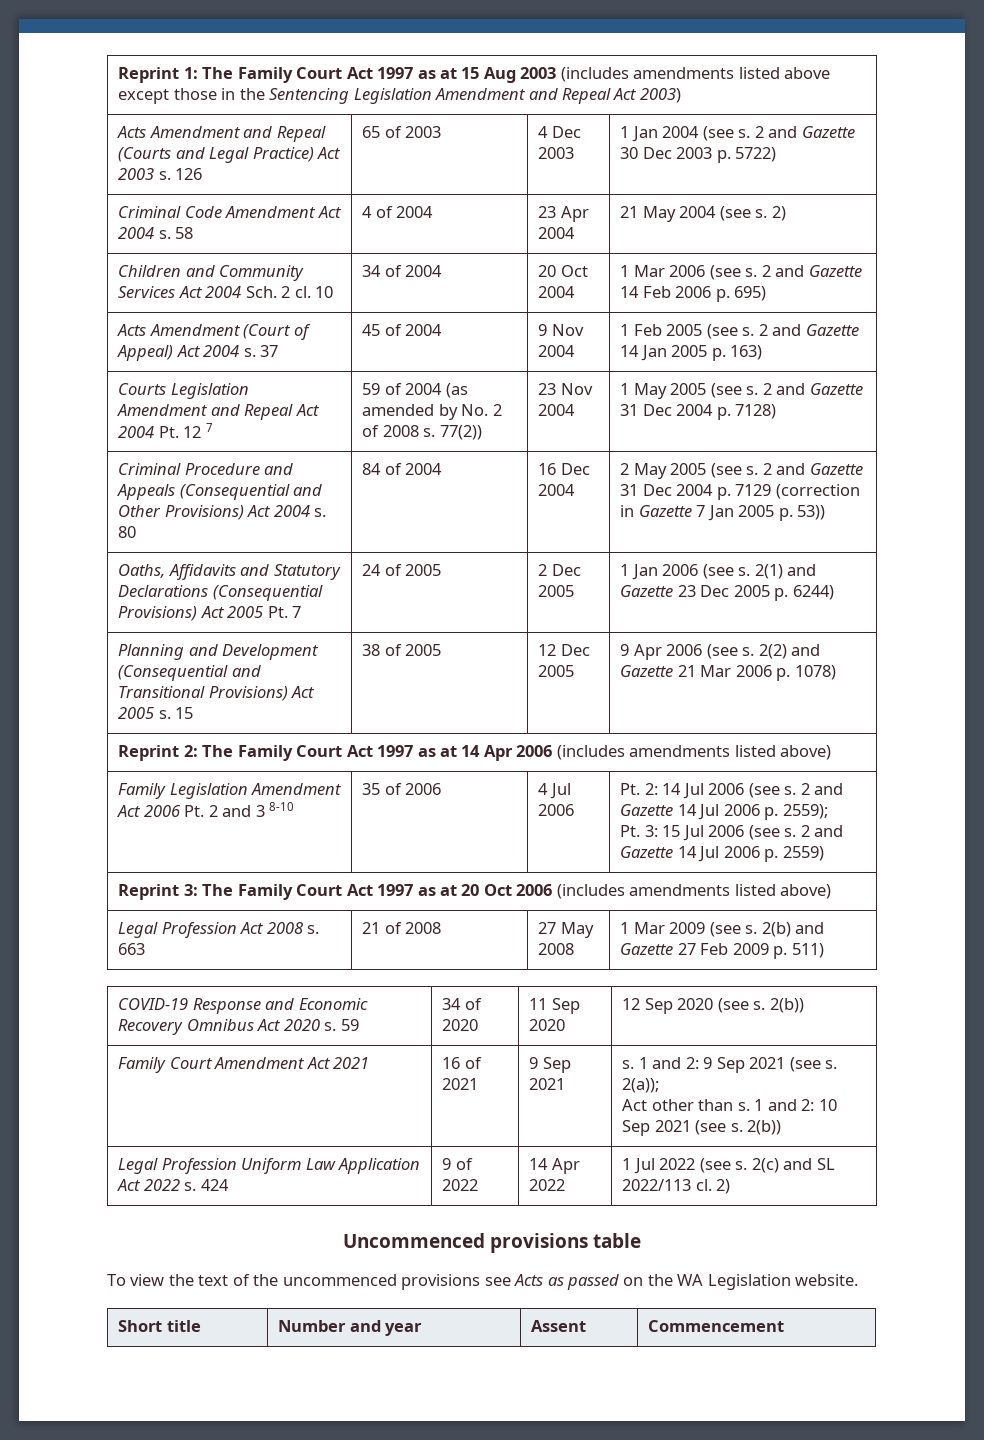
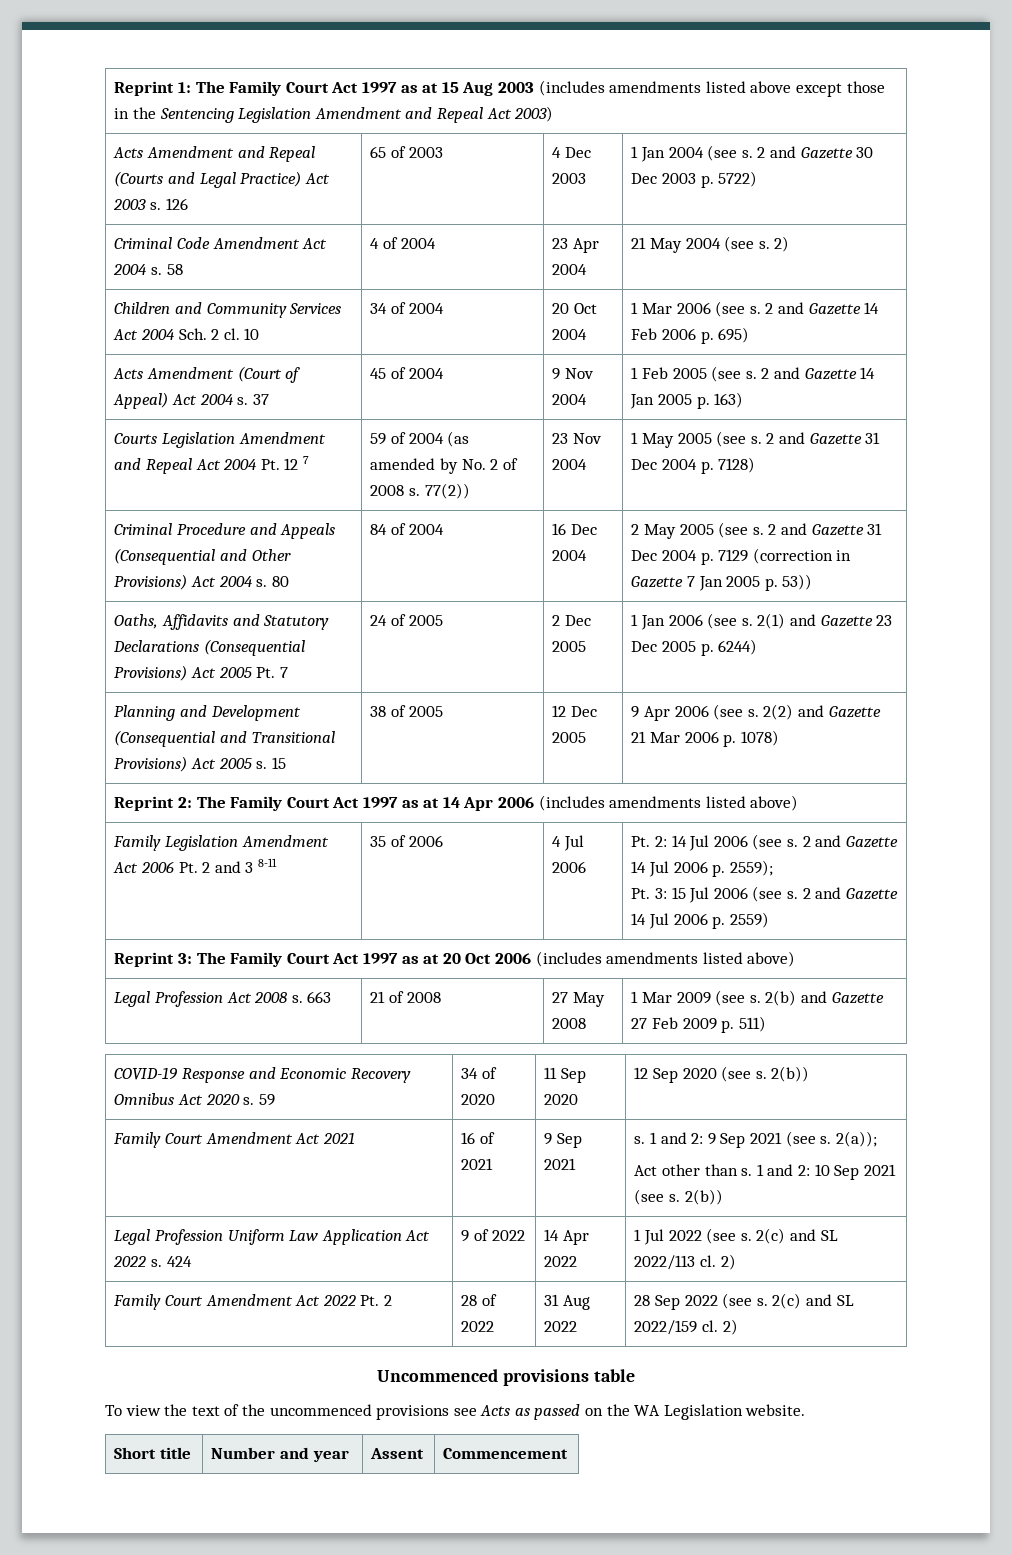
- Family Legislation Amendment Act 2006 Pt. 2 and 3 8-10
+ Family Legislation Amendment Act 2006 Pt. 2 and 3 8-11
+ Family Court Amendment Act 2022 Pt. 2 | 28 of 2022 | 31 Aug 2022 | 28 Sep 2022 (see s. 2(c) and SL 2022/159 cl. 2)

